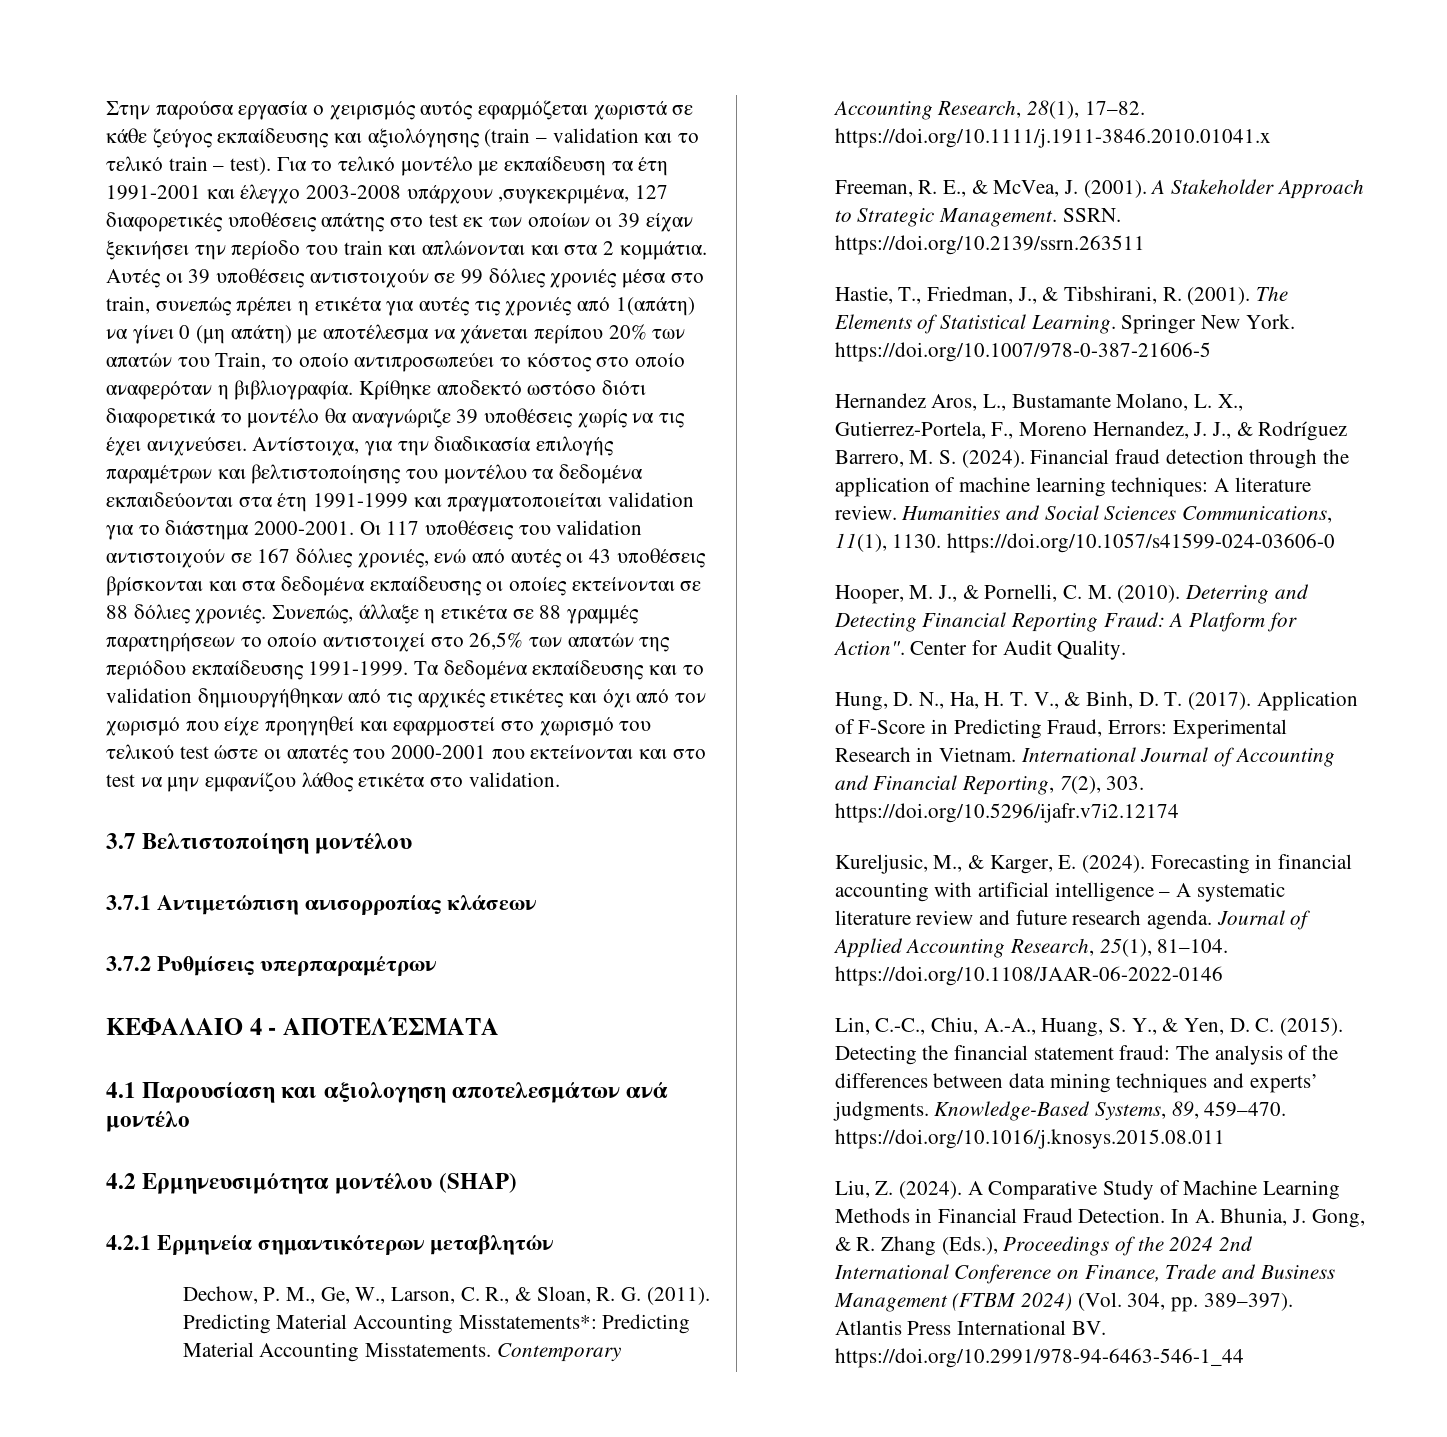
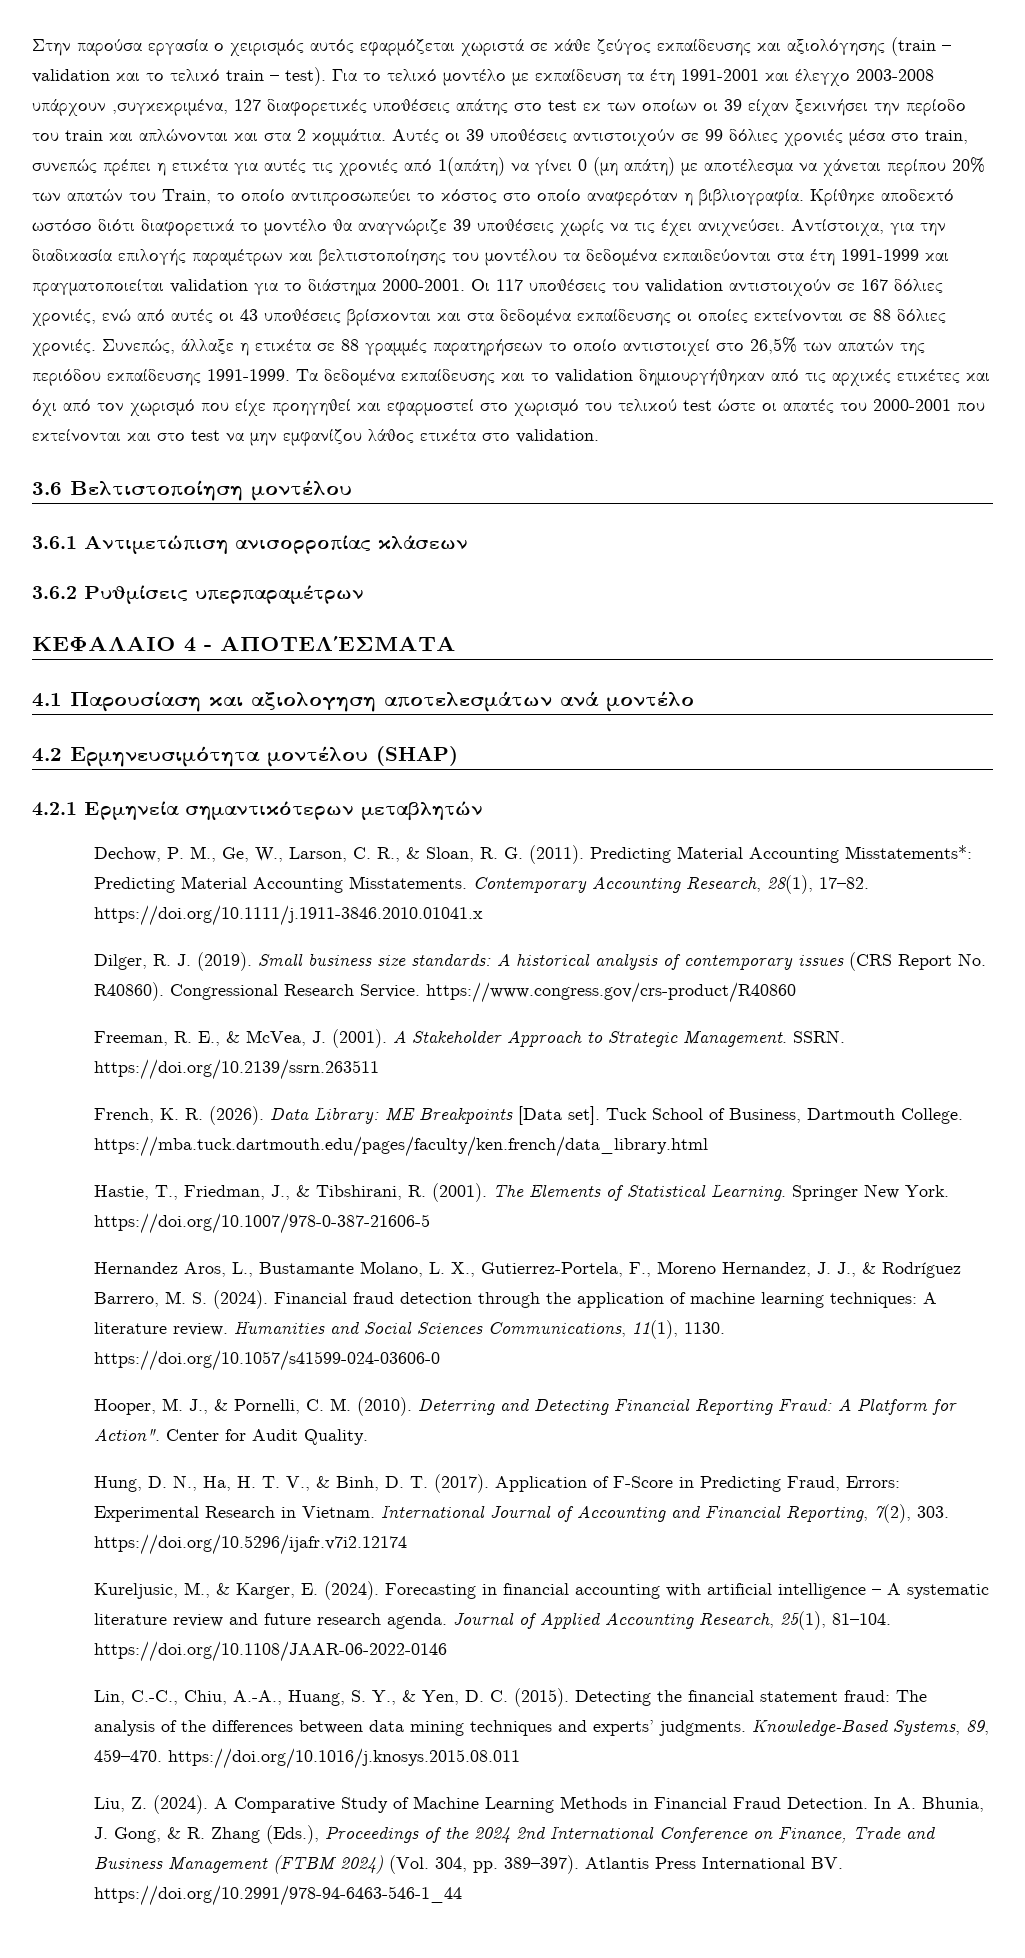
- 3.7 Βελτιστοποίηση μοντέλου
+ 3.6 Βελτιστοποίηση μοντέλου
- 3.7.1 Αντιμετώπιση ανισορροπίας κλάσεων
+ 3.6.1 Αντιμετώπιση ανισορροπίας κλάσεων
- 3.7.2 Ρυθμίσεις υπερπαραμέτρων
+ 3.6.2 Ρυθμίσεις υπερπαραμέτρων
+ Dilger, R. J. (2019). Small business size standards: A historical analysis of contemporary issues (CRS Report No. R40860). Congressional Research Service. https://www.congress.gov/crs-product/R40860
+ French, K. R. (2026). Data Library: ME Breakpoints [Data set]. Tuck School of Business, Dartmouth College. https://mba.tuck.dartmouth.edu/pages/faculty/ken.french/data_library.html

